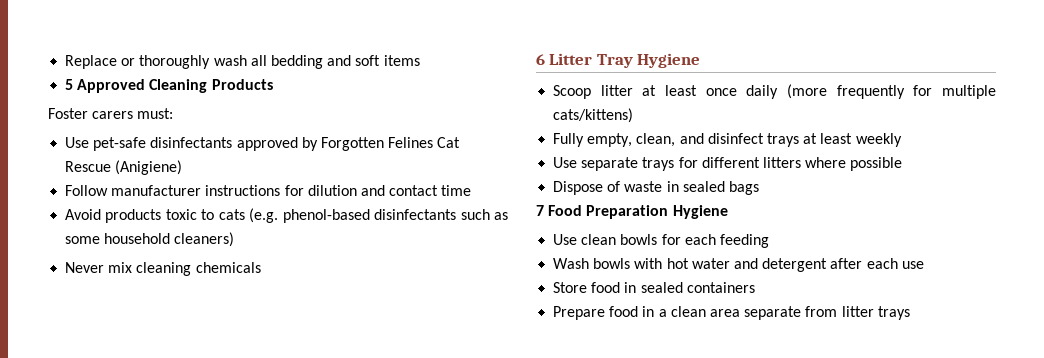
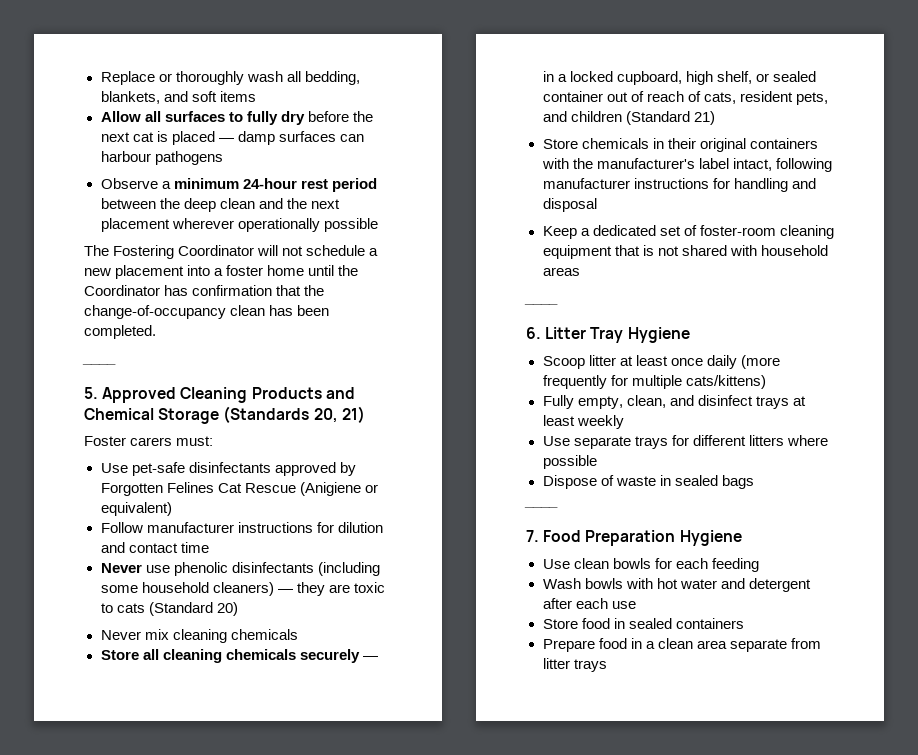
- Replace or thoroughly wash all bedding and soft items
+ Replace or thoroughly wash all bedding, blankets, and soft items
- 5 Approved Cleaning Products
+ Allow all surfaces to fully dry before the next cat is placed — damp surfaces can harbour pathogens
+ Observe a minimum 24-hour rest period between the deep clean and the next placement wherever operationally possible
+ The Fostering Coordinator will not schedule a new placement into a foster home until the Coordinator has confirmation that the change-of-occupancy clean has been completed.
+ ____
+ 5. Approved Cleaning Products and Chemical Storage (Standards 20, 21)
- Use pet-safe disinfectants approved by Forgotten Felines Cat Rescue (Anigiene)
+ Use pet-safe disinfectants approved by Forgotten Felines Cat Rescue (Anigiene or equivalent)
- Avoid products toxic to cats (e.g. phenol-based disinfectants such as some household cleaners)
+ Never use phenolic disinfectants (including some household cleaners) — they are toxic to cats (Standard 20)
  Never mix cleaning chemicals
- 6 Litter Tray Hygiene
+ Store all cleaning chemicals securely — in a locked cupboard, high shelf, or sealed container out of reach of cats, resident pets, and children (Standard 21)
+ Store chemicals in their original containers with the manufacturer's label intact, following manufacturer instructions for handling and disposal
+ Keep a dedicated set of foster-room cleaning equipment that is not shared with household areas
+ ____
+ 6. Litter Tray Hygiene
  Dispose of waste in sealed bags
- 7 Food Preparation Hygiene
+ ____
+ 7. Food Preparation Hygiene

